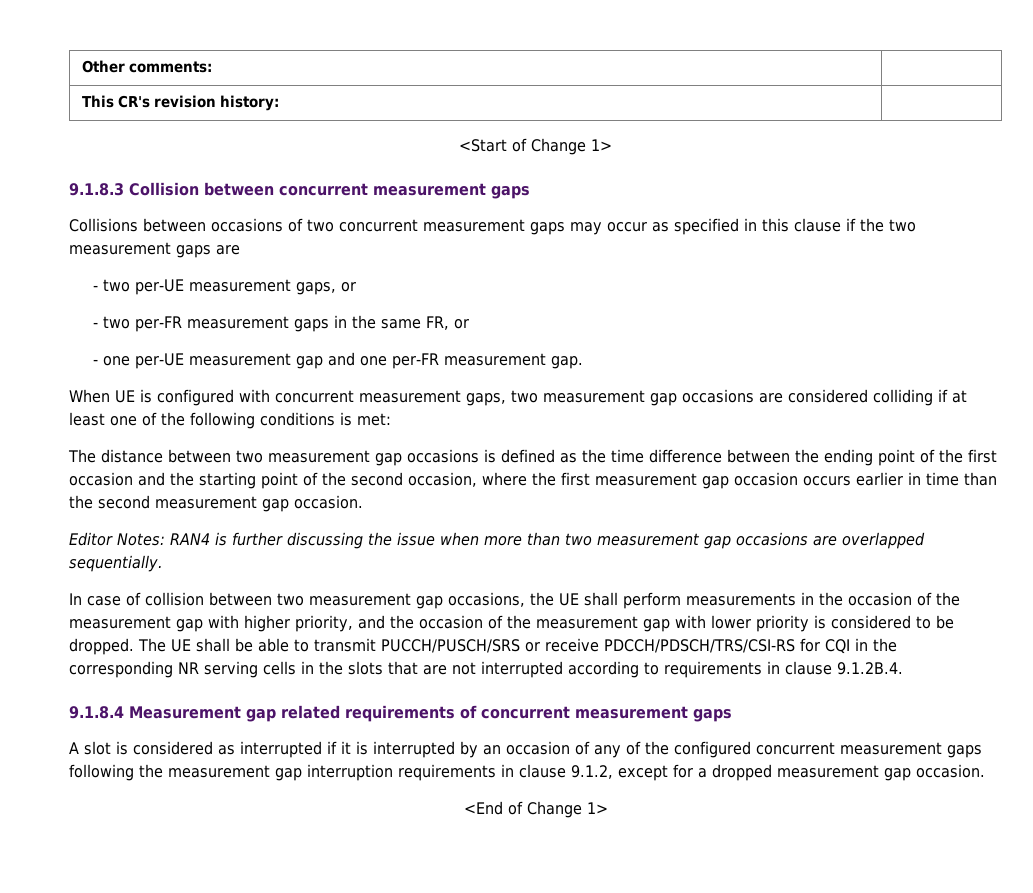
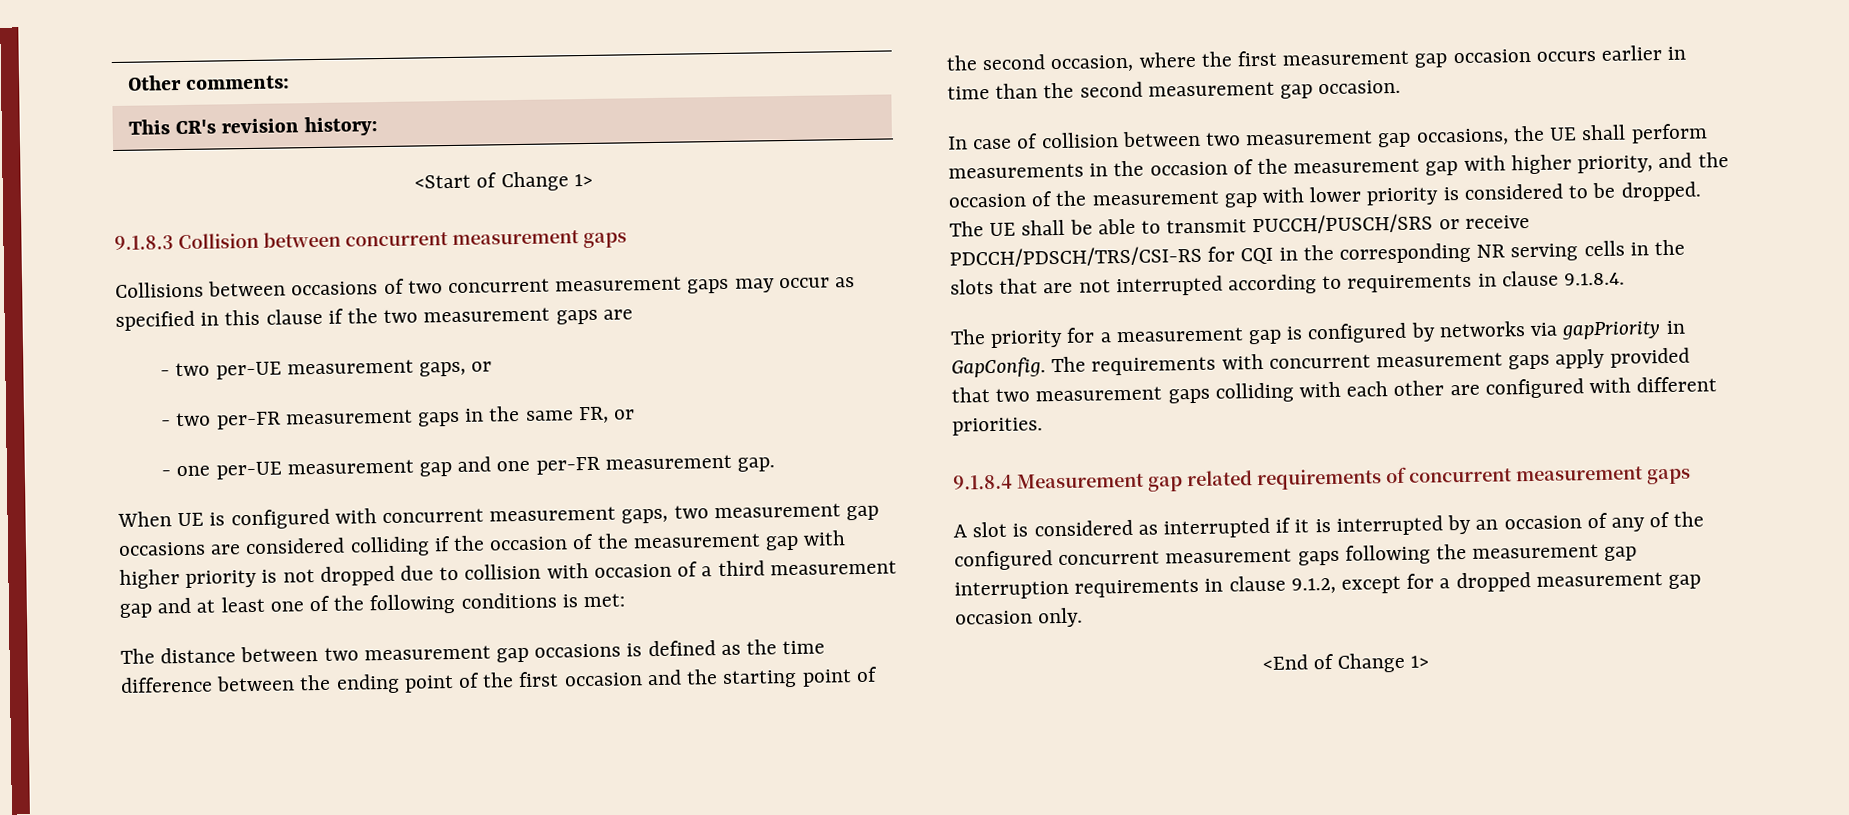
- When UE is configured with concurrent measurement gaps, two measurement gap occasions are considered colliding if at least one of the following conditions is met:
+ When UE is configured with concurrent measurement gaps, two measurement gap occasions are considered colliding if the occasion of the measurement gap with higher priority is not dropped due to collision with occasion of a third measurement gap and at least one of the following conditions is met:
- Editor Notes: RAN4 is further discussing the issue when more than two measurement gap occasions are overlapped sequentially.
- The UE shall be able to transmit PUCCH/PUSCH/SRS or receive PDCCH/PDSCH/TRS/CSI-RS for CQI in the corresponding NR serving cells in the slots that are not interrupted according to requirements in clause 9.1.2B.4.
+ The UE shall be able to transmit PUCCH/PUSCH/SRS or receive PDCCH/PDSCH/TRS/CSI-RS for CQI in the corresponding NR serving cells in the slots that are not interrupted according to requirements in clause 9.1.8.4.
+ The priority for a measurement gap is configured by networks via gapPriority in GapConfig. The requirements with concurrent measurement gaps apply provided that two measurement gaps colliding with each other are configured with different priorities.
- A slot is considered as interrupted if it is interrupted by an occasion of any of the configured concurrent measurement gaps following the measurement gap interruption requirements in clause 9.1.2, except for a dropped measurement gap occasion.
+ A slot is considered as interrupted if it is interrupted by an occasion of any of the configured concurrent measurement gaps following the measurement gap interruption requirements in clause 9.1.2, except for a dropped measurement gap occasion only.

